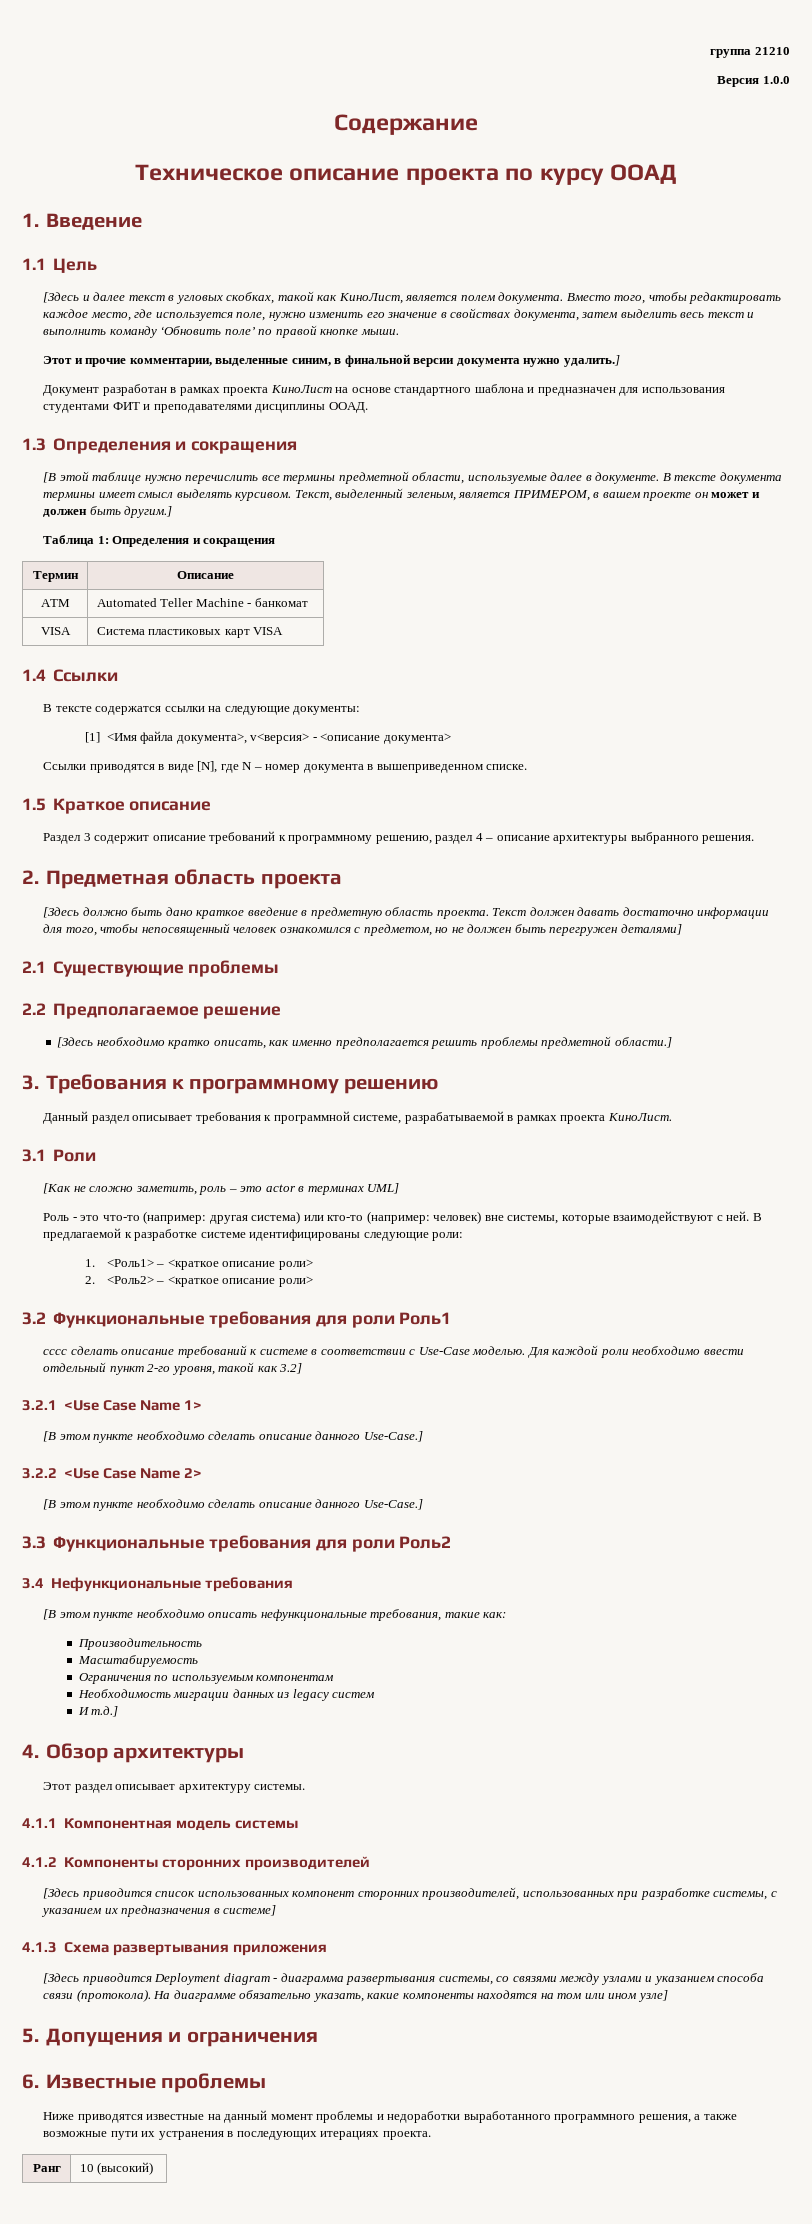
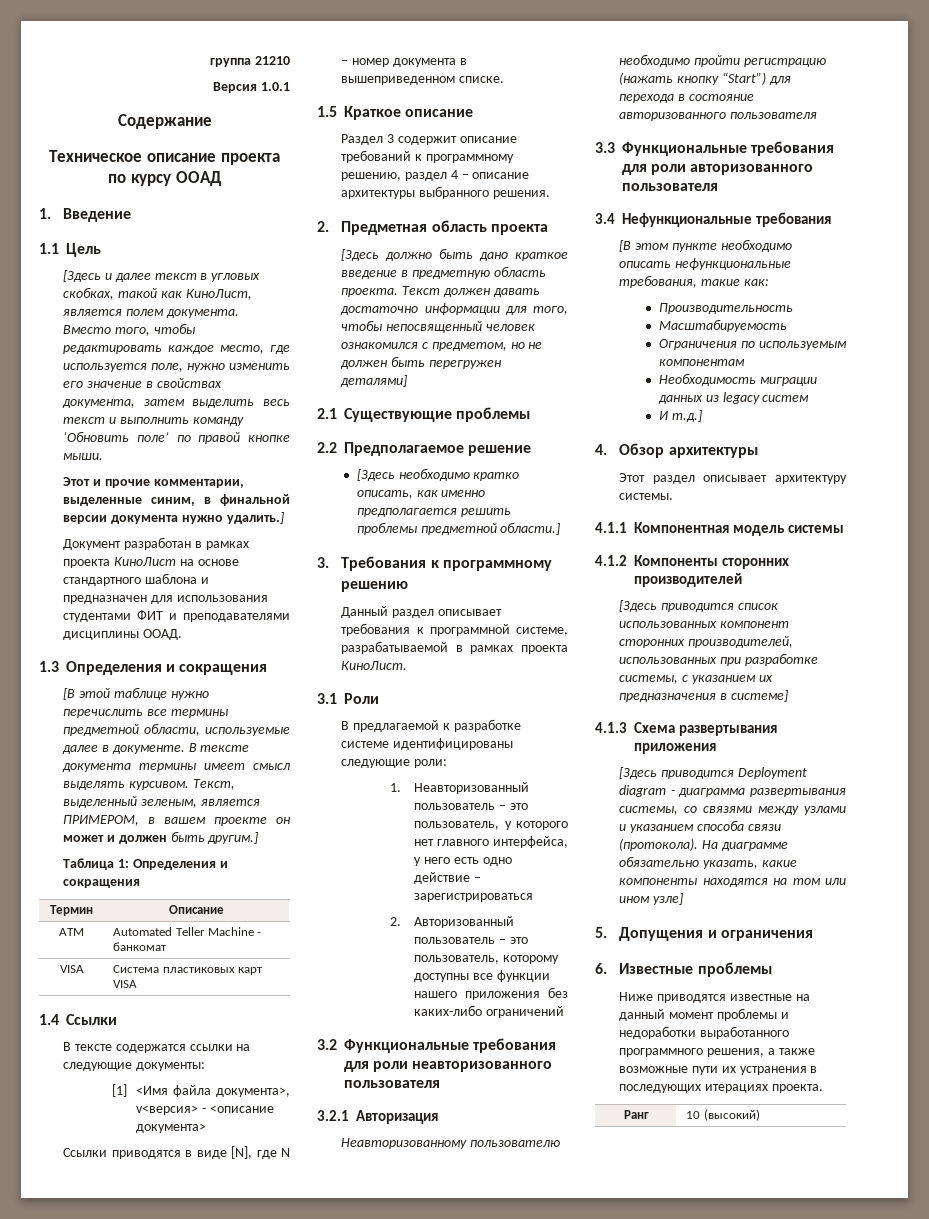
- Версия 1.0.0
+ Версия 1.0.1
- [Как не сложно заметить, роль – это actor в терминах UML]
- Роль - это что-то (например: другая система) или кто-то (например: человек) вне системы, которые взаимодействуют с ней.
- 1. <Роль1> – <краткое описание роли>
- 2. <Роль2> – <краткое описание роли>
+ 1. Неавторизованный пользователь – это пользователь, у которого нет главного интерфейса, у него есть одно действие – зарегистрироваться
+ 2. Авторизованный пользователь – это пользователь, которому доступны все функции нашего приложения без каких-либо ограничений
- 3.2 Функциональные требования для роли Роль1
- сссс сделать описание требований к системе в соответствии с Use-Case моделью. Для каждой роли необходимо ввести отдельный пункт 2-го уровня, такой как 3.2]
- 3.2.1 <Use Case Name 1>
- [В этом пункте необходимо сделать описание данного Use-Case.]
- 3.2.2 <Use Case Name 2>
- [В этом пункте необходимо сделать описание данного Use-Case.]
+ 3.2 Функциональные требования для роли неавторизованного пользователя
+ 3.2.1 Авторизация
+ Неавторизованному пользователю необходимо пройти регистрацию (нажать кнопку “Start”) для перехода в состояние авторизованного пользователя
- 3.3 Функциональные требования для роли Роль2
+ 3.3 Функциональные требования для роли авторизованного пользователя

